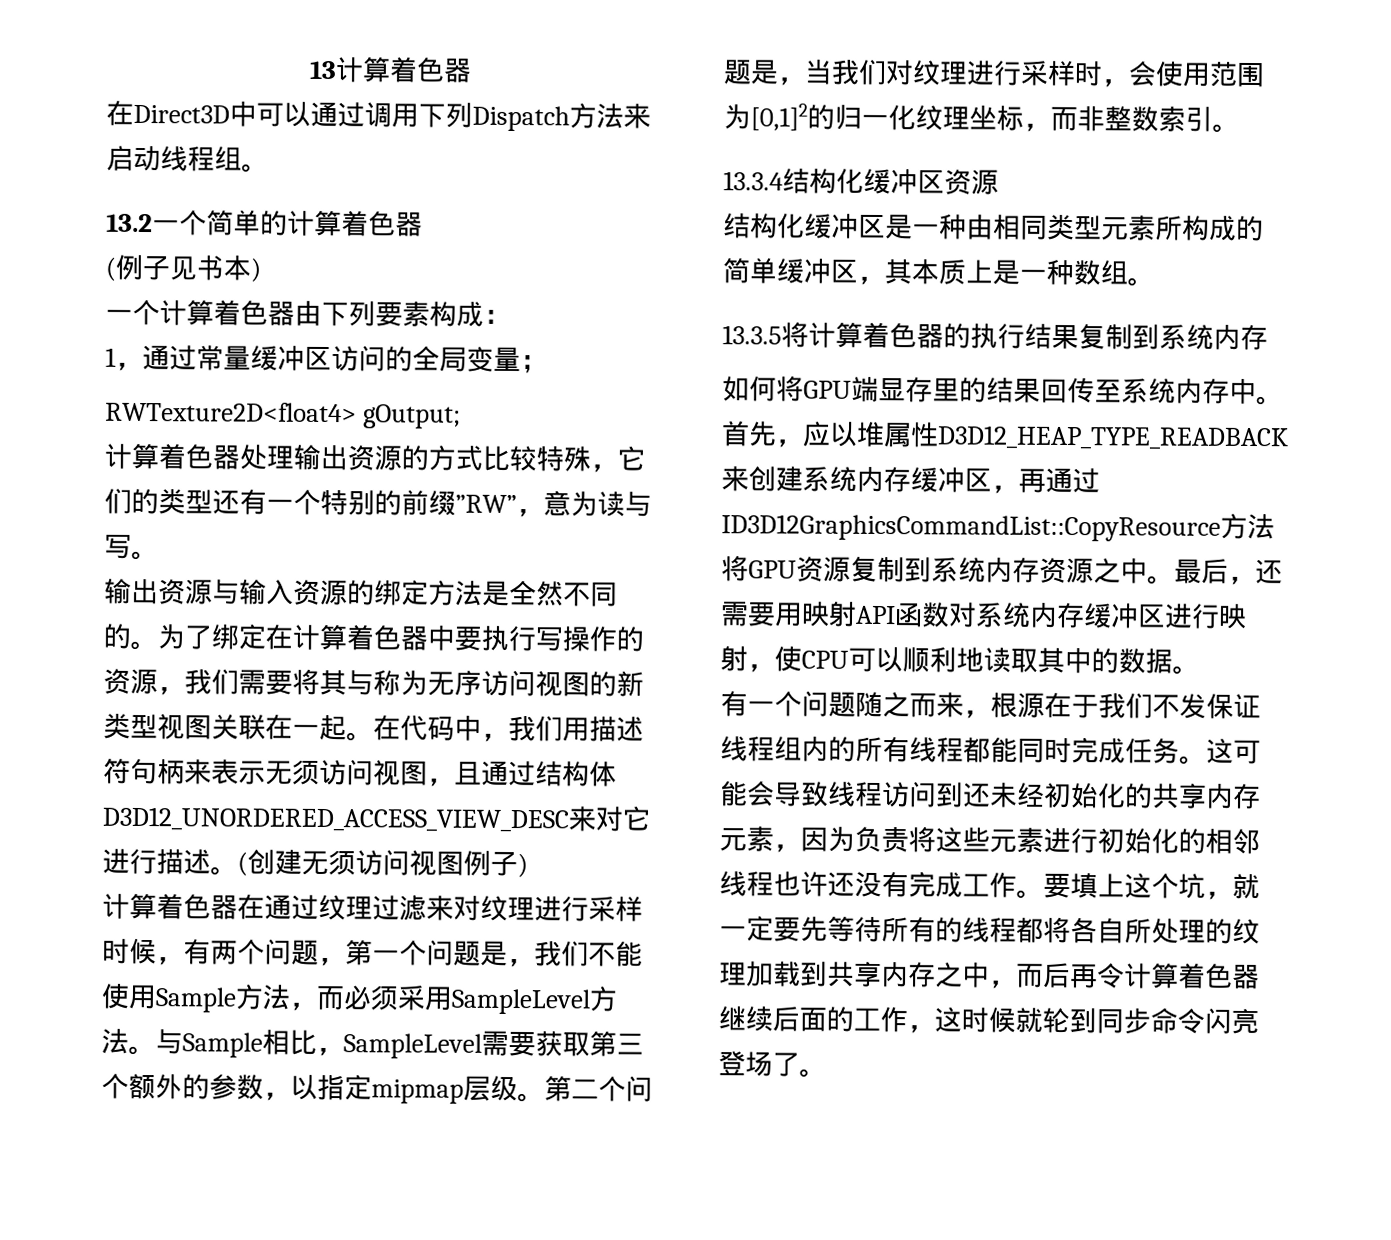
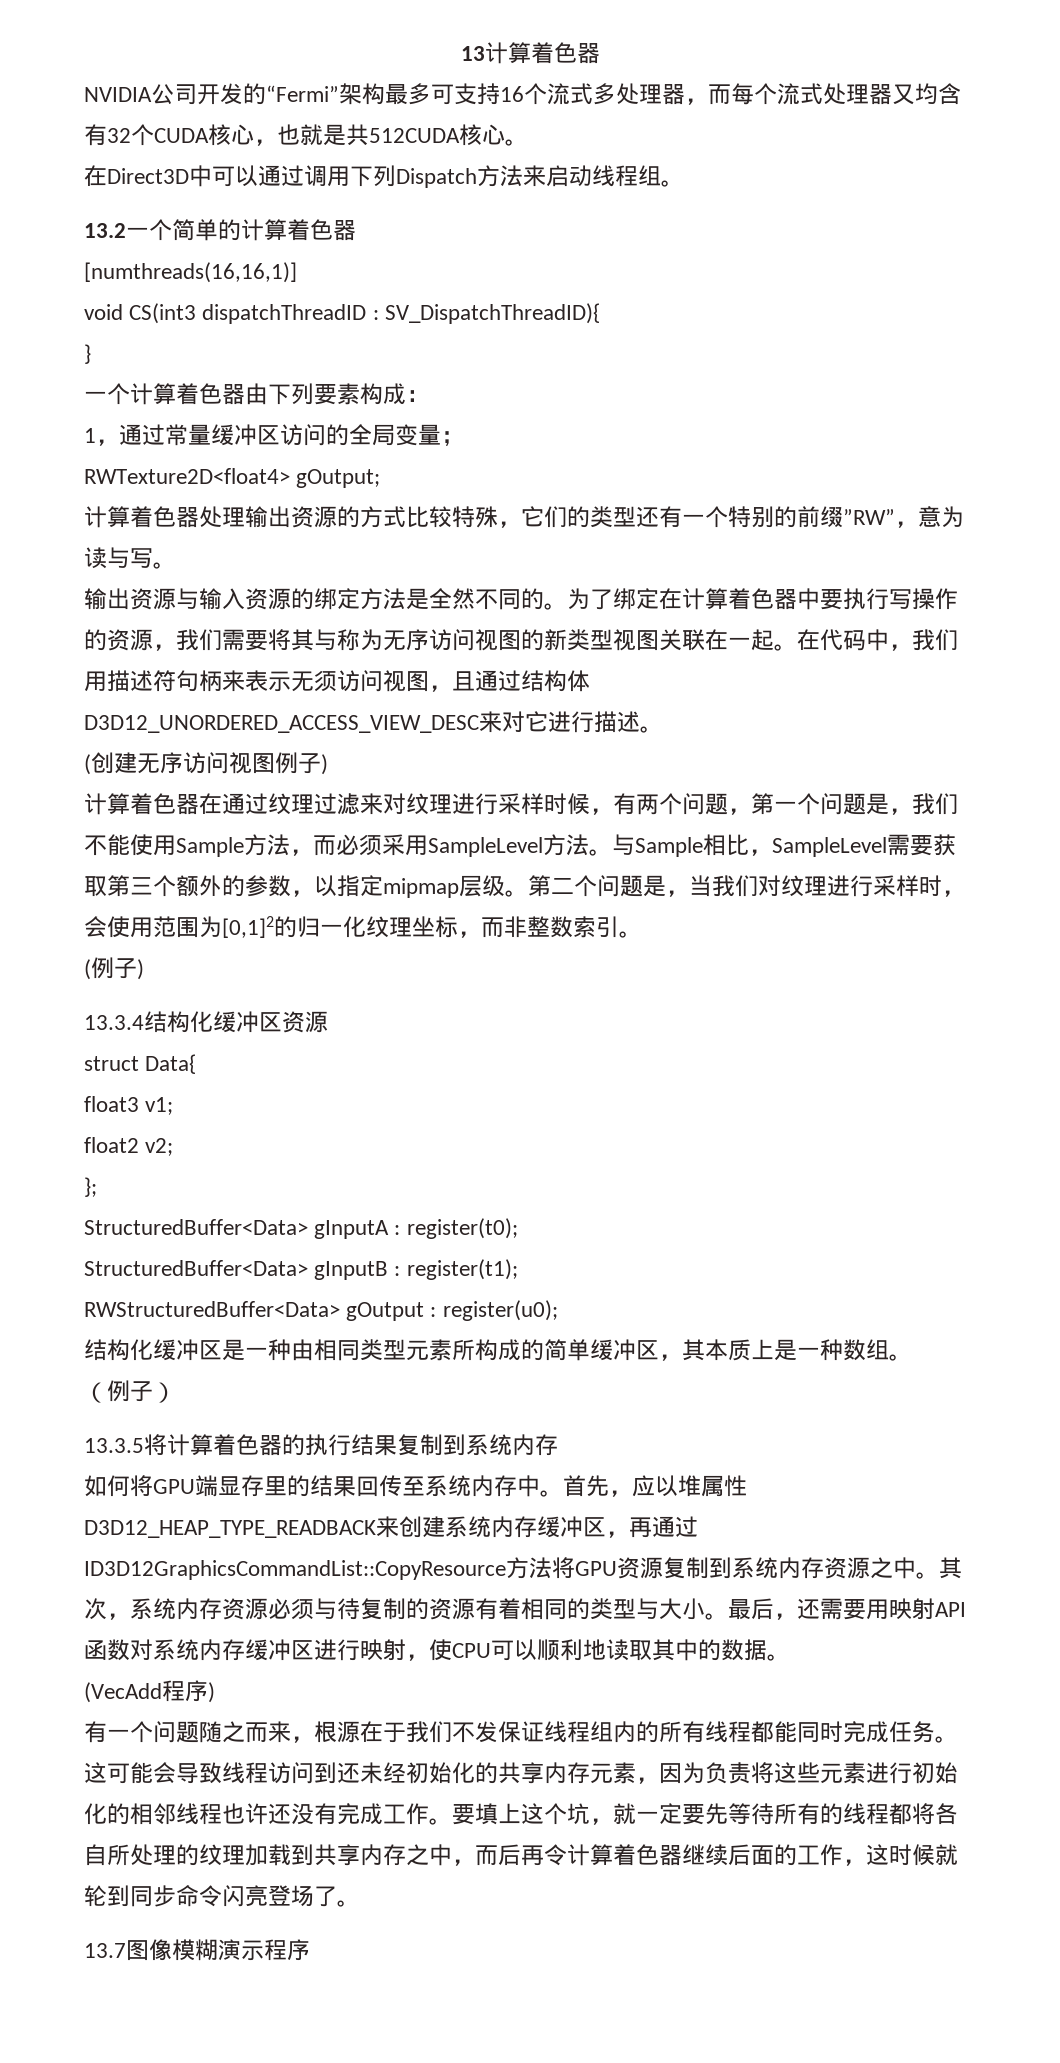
+ NVIDIA公司开发的“Fermi”架构最多可支持16个流式多处理器，而每个流式处理器又均含有32个CUDA核心，也就是共512CUDA核心。
- (例子见书本)
+ [numthreads(16,16,1)]
+ void CS(int3 dispatchThreadID : SV_DispatchThreadID){
+ }
- 在代码中，我们用描述符句柄来表示无须访问视图，且通过结构体D3D12_UNORDERED_ACCESS_VIEW_DESC来对它进行描述。(创建无须访问视图例子)
+ 在代码中，我们用描述符句柄来表示无须访问视图，且通过结构体D3D12_UNORDERED_ACCESS_VIEW_DESC来对它进行描述。
+ (创建无序访问视图例子)
  第二个问题是，当我们对纹理进行采样时，会使用范围为[0,1]2的归一化纹理坐标，而非整数索引。
+ (例子)
+ struct Data{
+ float3 v1;
+ float2 v2;
+ };
+ StructuredBuffer<Data> gInputA : register(t0);
+ StructuredBuffer<Data> gInputB : register(t1);
+ RWStructuredBuffer<Data> gOutput : register(u0);
  结构化缓冲区是一种由相同类型元素所构成的简单缓冲区，其本质上是一种数组。
+ （例子）
+ 其次，系统内存资源必须与待复制的资源有着相同的类型与大小。
+ (VecAdd程序)
+ 13.7图像模糊演示程序

